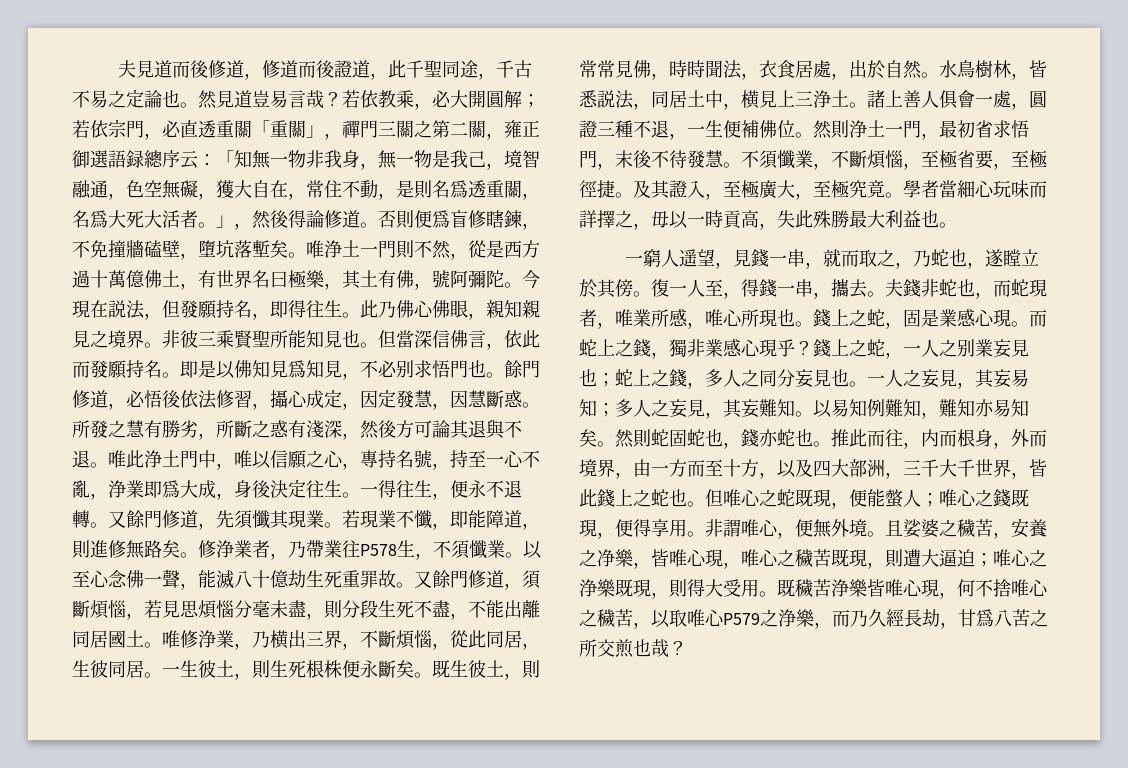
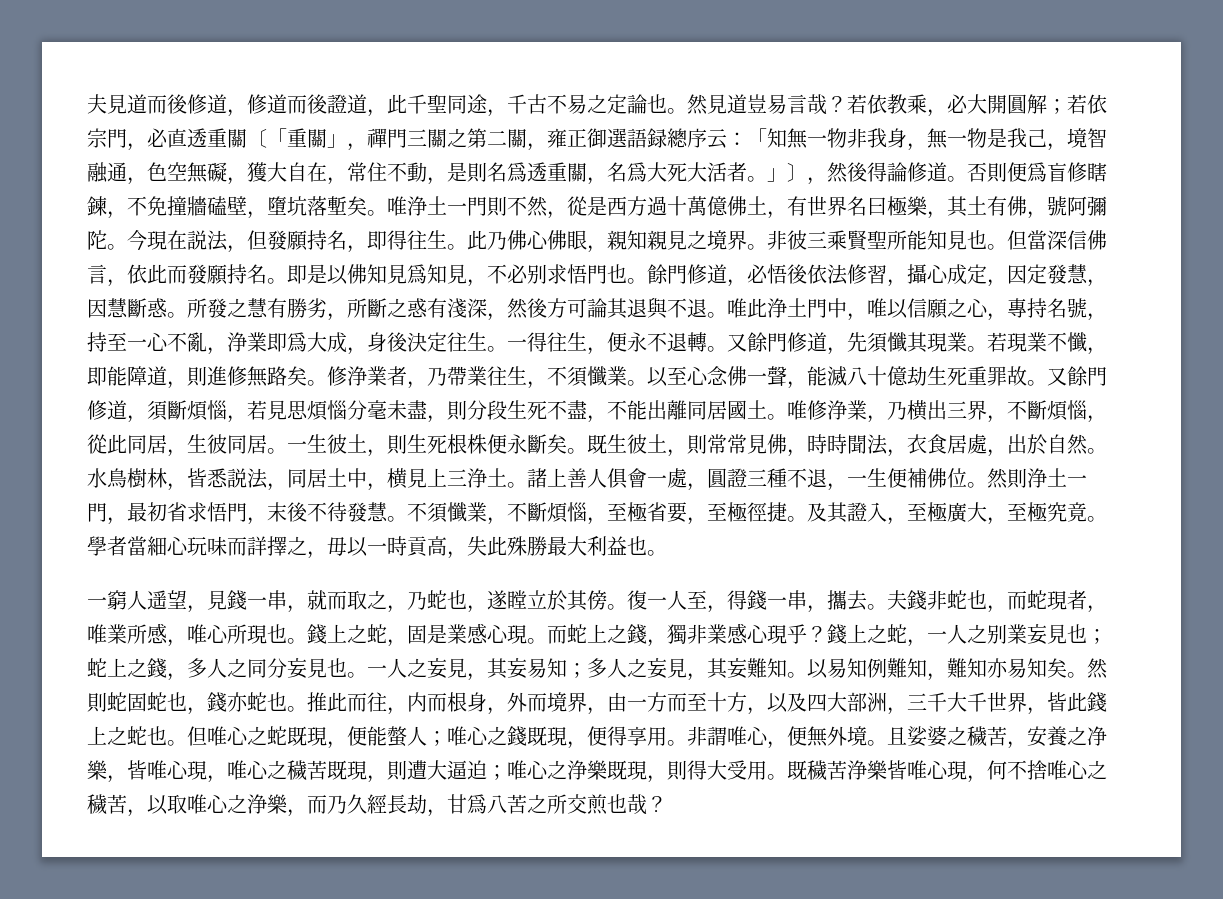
- 若依教乘，必大開圓解；若依宗門，必直透重關「重關」，禪門三關之第二關，雍正御選語録總序云：「知無一物非我身，無一物是我己，境智融通，色空無礙，獲大自在，常住不動，是則名爲透重關，名爲大死大活者。」，然後得論修道。
+ 若依教乘，必大開圓解；若依宗門，必直透重關〔「重關」，禪門三關之第二關，雍正御選語録總序云：「知無一物非我身，無一物是我己，境智融通，色空無礙，獲大自在，常住不動，是則名爲透重關，名爲大死大活者。」〕，然後得論修道。
- 修浄業者，乃帶業往P578生，不須懺業。
+ 修浄業者，乃帶業往生，不須懺業。
- 既穢苦浄樂皆唯心現，何不捨唯心之穢苦，以取唯心P579之浄樂，而乃久經長劫，甘爲八苦之所交煎也哉？
+ 既穢苦浄樂皆唯心現，何不捨唯心之穢苦，以取唯心之浄樂，而乃久經長劫，甘爲八苦之所交煎也哉？

